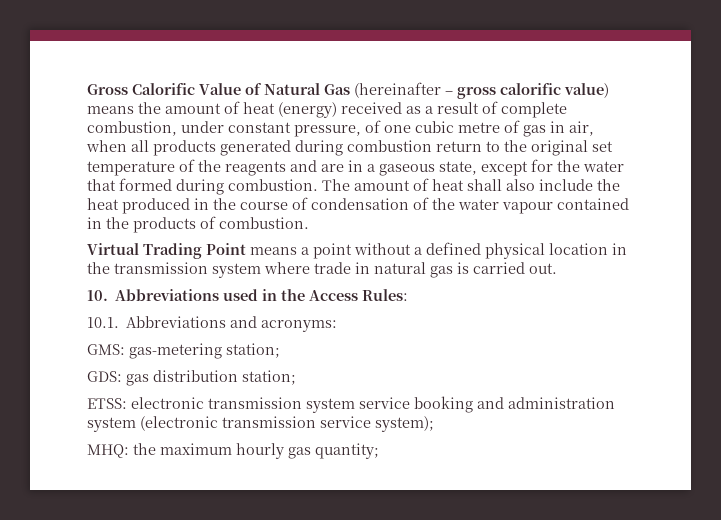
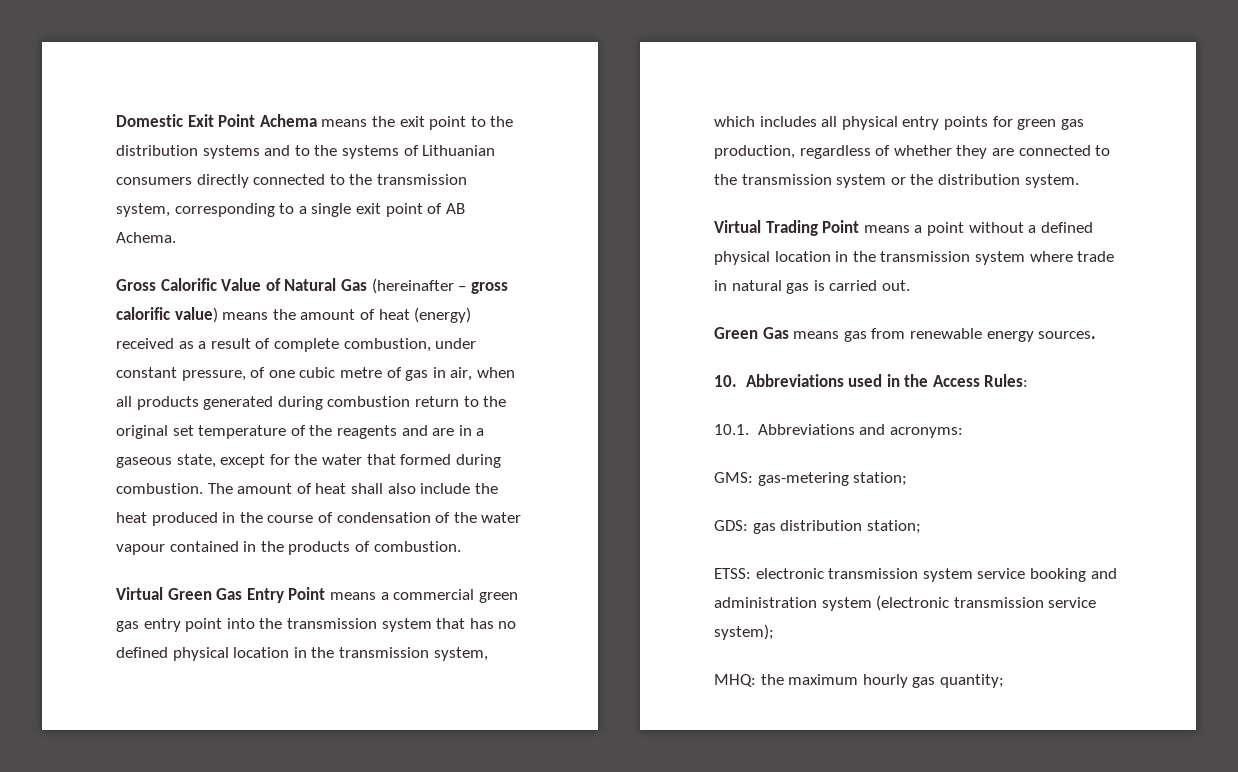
+ Domestic Exit Point Achema means the exit point to the distribution systems and to the systems of Lithuanian consumers directly connected to the transmission system, corresponding to a single exit point of AB Achema.
+ Virtual Green Gas Entry Point means a commercial green gas entry point into the transmission system that has no defined physical location in the transmission system, which includes all physical entry points for green gas production, regardless of whether they are connected to the transmission system or the distribution system.
+ Green Gas means gas from renewable energy sources.

